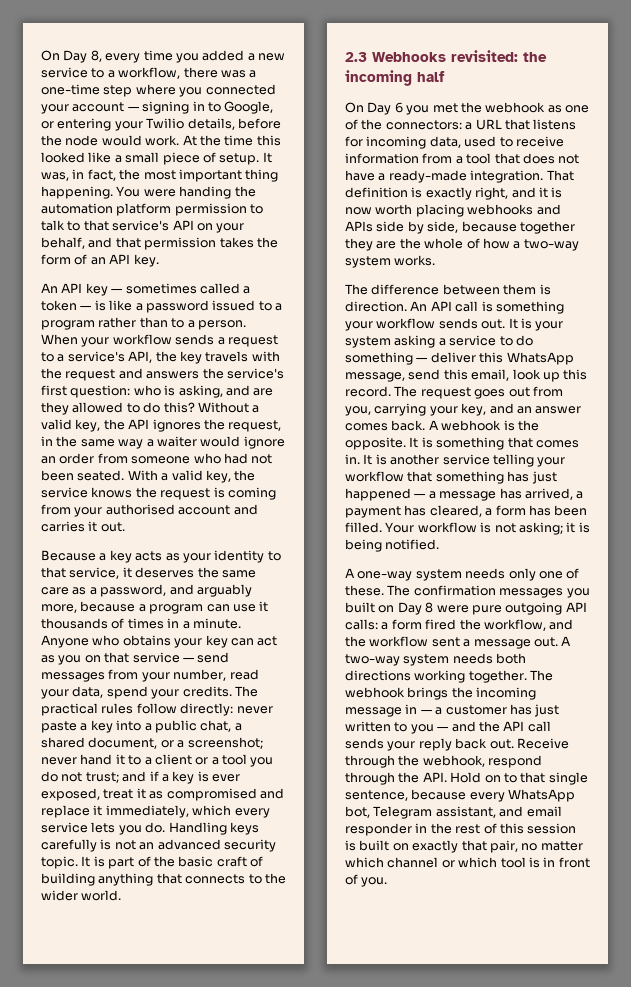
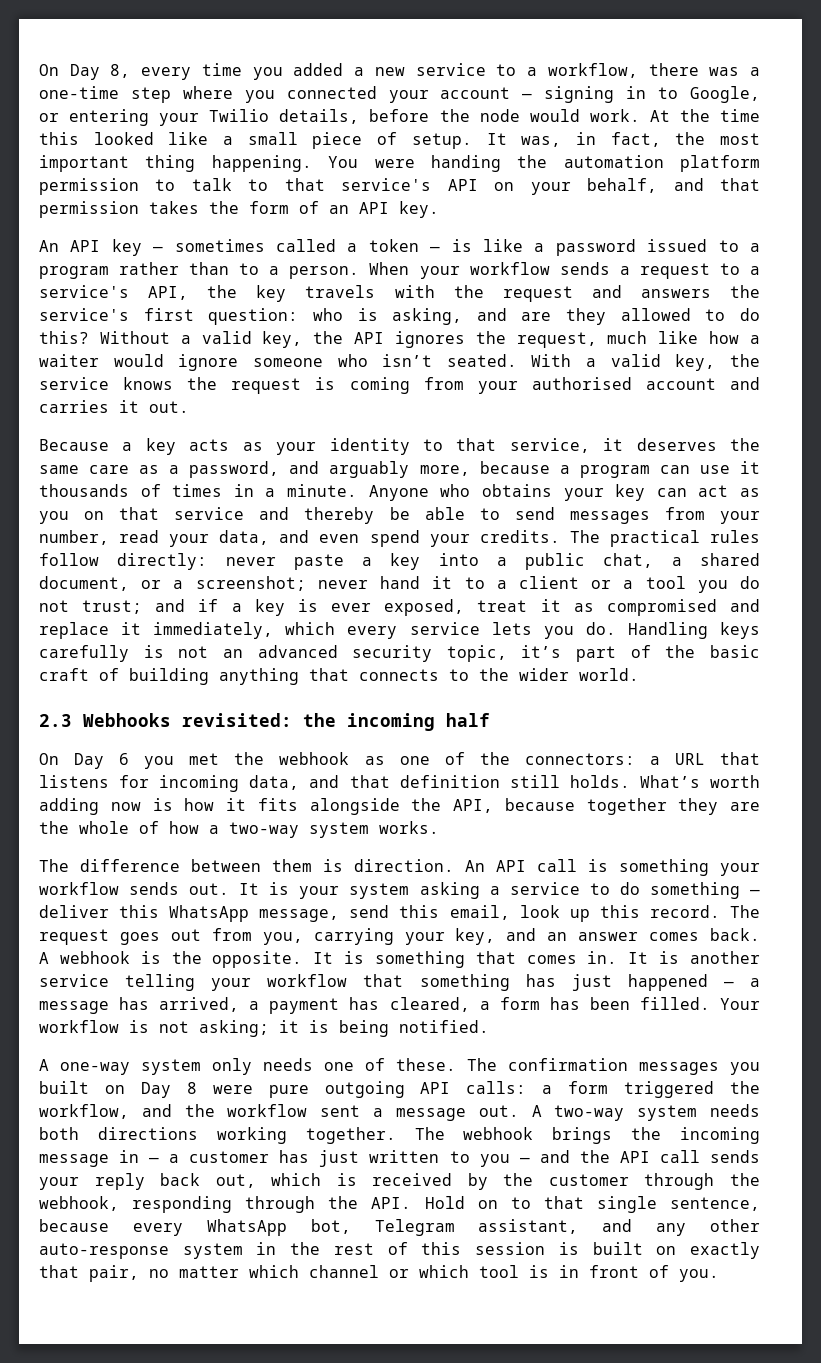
- Without a valid key, the API ignores the request, in the same way a waiter would ignore an order from someone who had not been seated.
+ Without a valid key, the API ignores the request, much like how a waiter would ignore someone who isn’t seated.
- Anyone who obtains your key can act as you on that service — send messages from your number, read your data, spend your credits.
+ Anyone who obtains your key can act as you on that service and thereby be able to send messages from your number, read your data, and even spend your credits.
- Handling keys carefully is not an advanced security topic. It is part of the basic craft of building anything that connects to the wider world.
+ Handling keys carefully is not an advanced security topic, it’s part of the basic craft of building anything that connects to the wider world.
- On Day 6 you met the webhook as one of the connectors: a URL that listens for incoming data, used to receive information from a tool that does not have a ready-made integration. That definition is exactly right, and it is now worth placing webhooks and APIs side by side, because together they are the whole of how a two-way system works.
+ On Day 6 you met the webhook as one of the connectors: a URL that listens for incoming data, and that definition still holds. What’s worth adding now is how it fits alongside the API, because together they are the whole of how a two-way system works.
- A one-way system needs only one of these.
+ A one-way system only needs one of these.
- The confirmation messages you built on Day 8 were pure outgoing API calls: a form fired the workflow, and the workflow sent a message out.
+ The confirmation messages you built on Day 8 were pure outgoing API calls: a form triggered the workflow, and the workflow sent a message out.
- The webhook brings the incoming message in — a customer has just written to you — and the API call sends your reply back out. Receive through the webhook, respond through the API. Hold on to that single sentence, because every WhatsApp bot, Telegram assistant, and email responder in the rest of this session is built on exactly that pair, no matter which channel or which tool is in front of you.
+ The webhook brings the incoming message in — a customer has just written to you — and the API call sends your reply back out, which is received by the customer through the webhook, responding through the API. Hold on to that single sentence, because every WhatsApp bot, Telegram assistant, and any other auto-response system in the rest of this session is built on exactly that pair, no matter which channel or which tool is in front of you.

